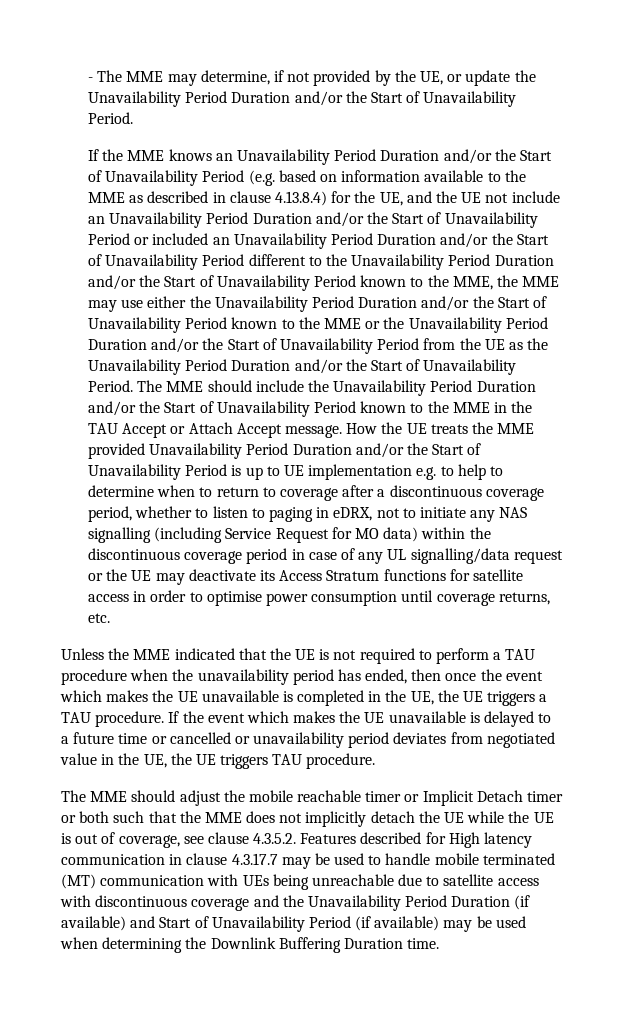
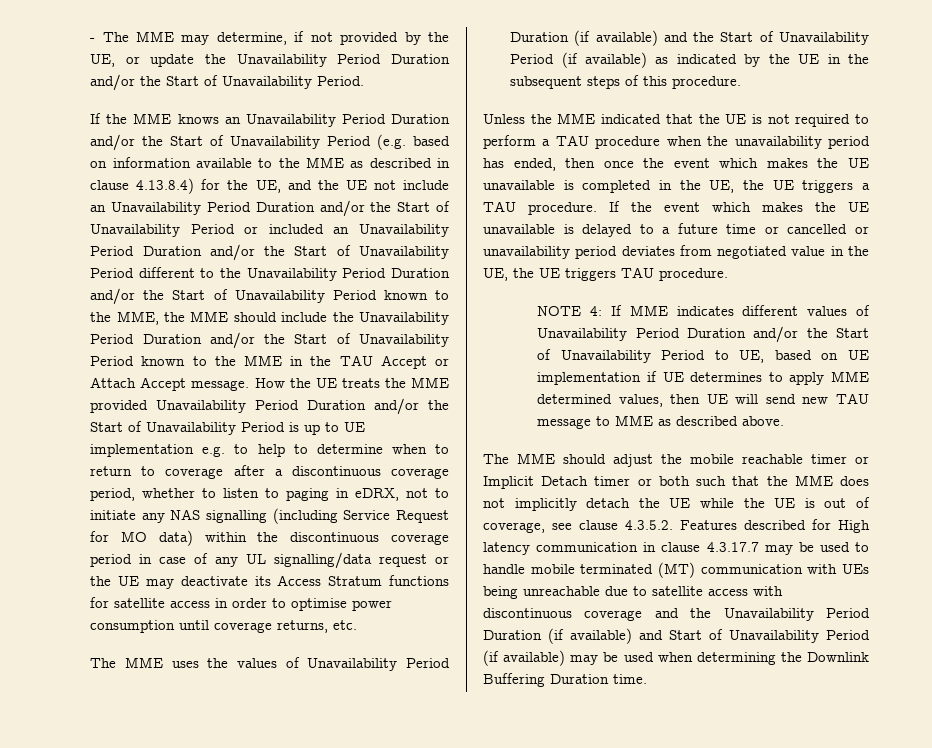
- If the MME knows an Unavailability Period Duration and/or the Start of Unavailability Period (e.g. based on information available to the MME as described in clause 4.13.8.4) for the UE, and the UE not include an Unavailability Period Duration and/or the Start of Unavailability Period or included an Unavailability Period Duration and/or the Start of Unavailability Period different to the Unavailability Period Duration and/or the Start of Unavailability Period known to the MME, the MME may use either the Unavailability Period Duration and/or the Start of Unavailability Period known to the MME or the Unavailability Period Duration and/or the Start of Unavailability Period from the UE as the Unavailability Period Duration and/or the Start of Unavailability Period. The MME should include the Unavailability Period Duration and/or the Start of Unavailability Period known to the MME in the TAU Accept or Attach Accept message.
+ If the MME knows an Unavailability Period Duration and/or the Start of Unavailability Period (e.g. based on information available to the MME as described in clause 4.13.8.4) for the UE, and the UE not include an Unavailability Period Duration and/or the Start of Unavailability Period or included an Unavailability Period Duration and/or the Start of Unavailability Period different to the Unavailability Period Duration and/or the Start of Unavailability Period known to the MME, the MME should include the Unavailability Period Duration and/or the Start of Unavailability Period known to the MME in the TAU Accept or Attach Accept message.
+ The MME uses the values of Unavailability Period Duration (if available) and the Start of Unavailability Period (if available) as indicated by the UE in the subsequent steps of this procedure.
+ NOTE 4: If MME indicates different values of Unavailability Period Duration and/or the Start of Unavailability Period to UE, based on UE implementation if UE determines to apply MME determined values, then UE will send new TAU message to MME as described above.

